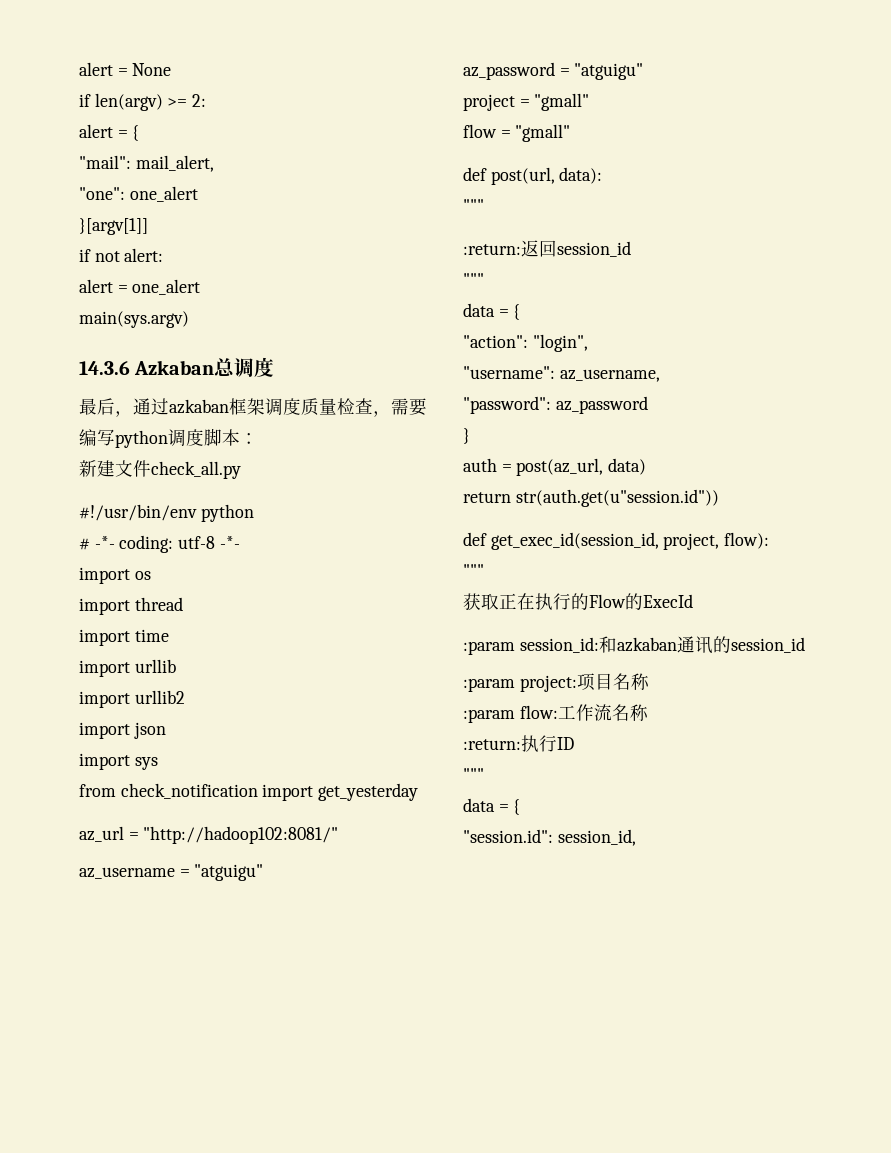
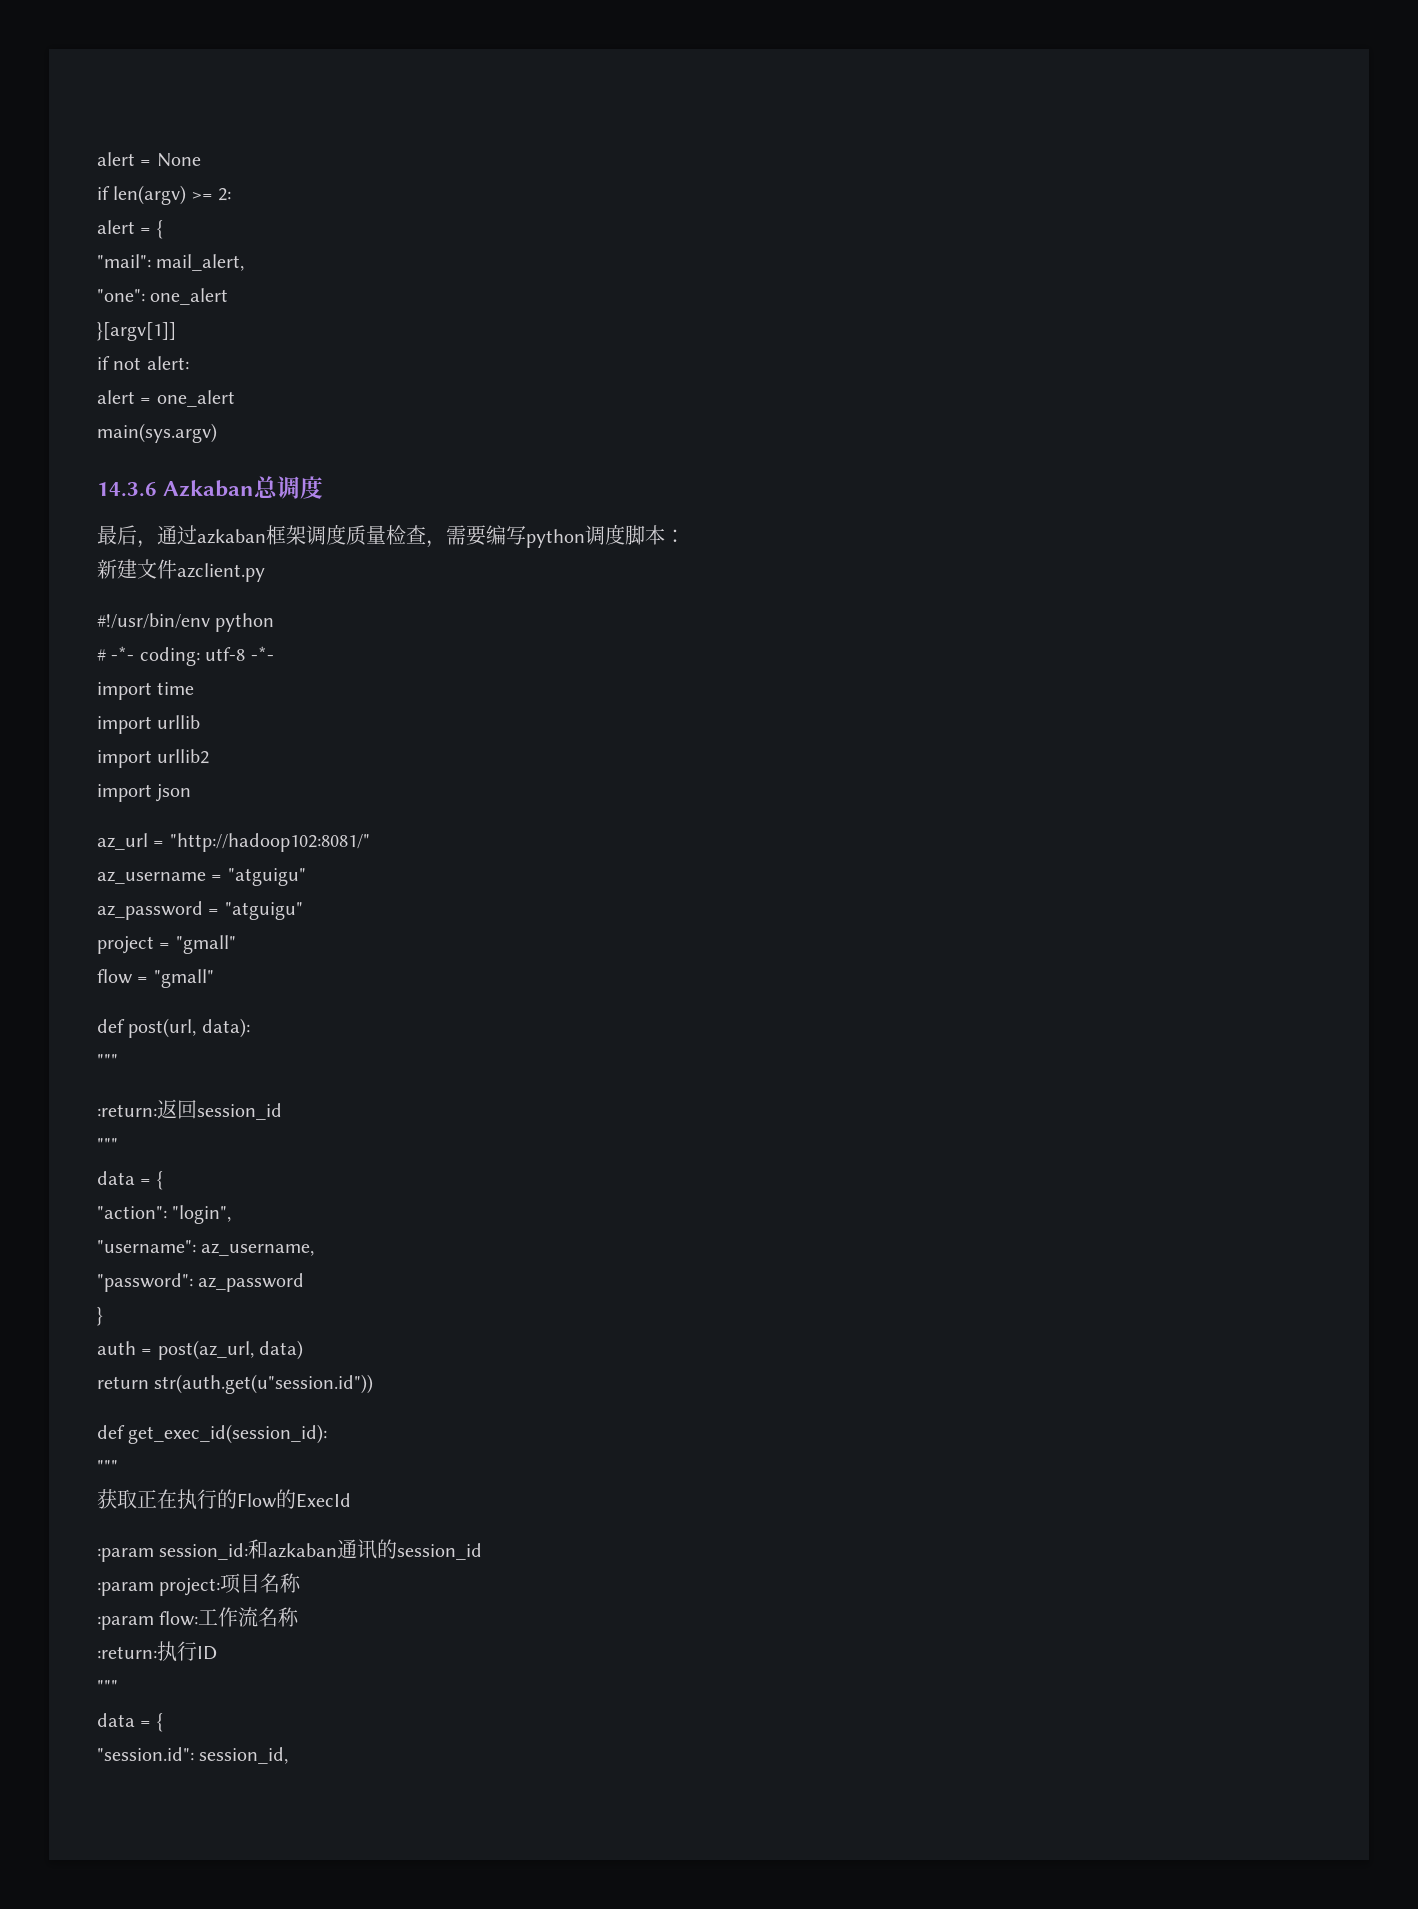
- 新建文件check_all.py
+ 新建文件azclient.py
- import os
- import thread
- import sys
- from check_notification import get_yesterday
- def get_exec_id(session_id, project, flow):
+ def get_exec_id(session_id):

